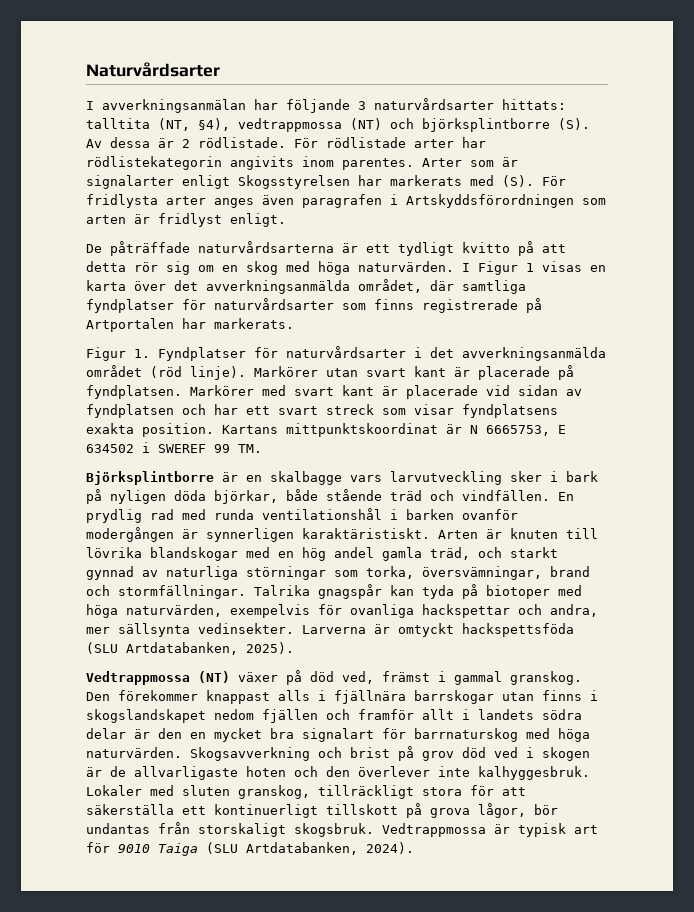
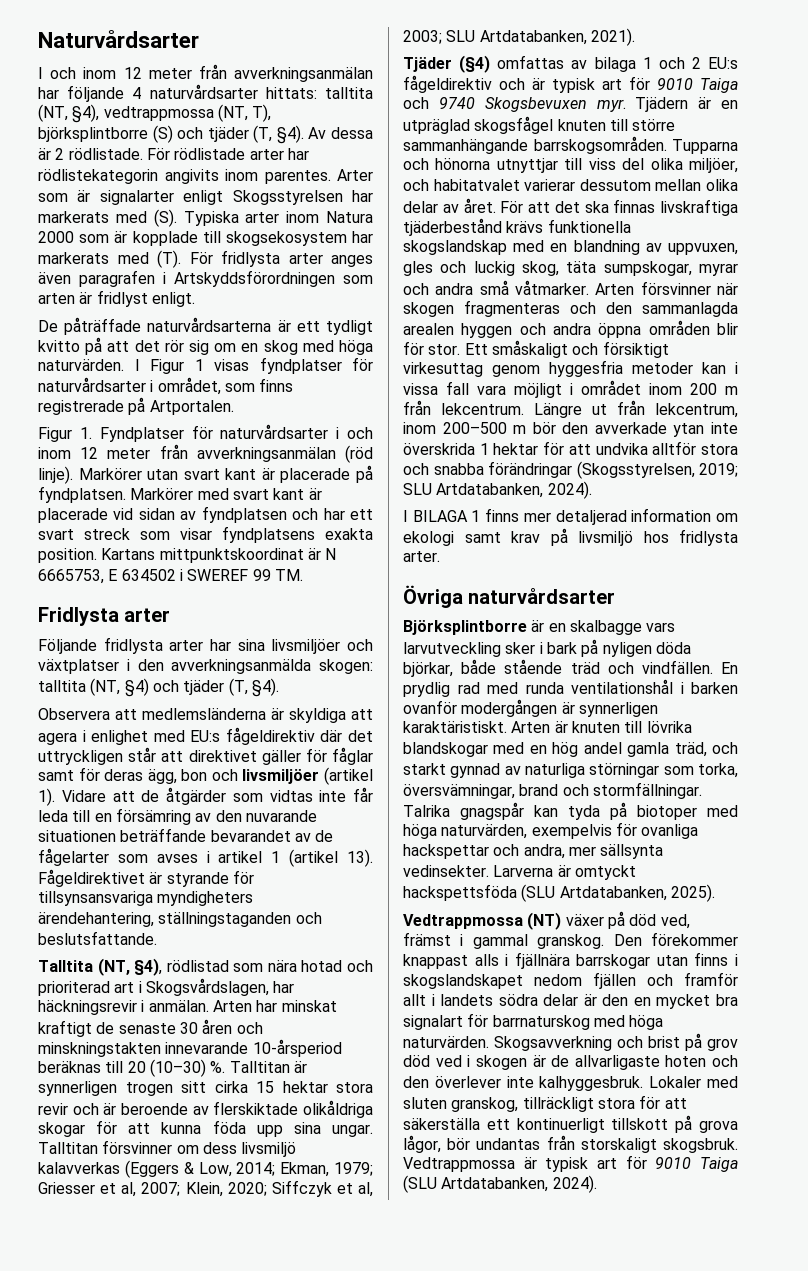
- I avverkningsanmälan har följande 3 naturvårdsarter hittats: talltita (NT, §4), vedtrappmossa (NT) och björksplintborre (S). Av dessa är 2 rödlistade.
+ I och inom 12 meter från avverkningsanmälan har följande 4 naturvårdsarter hittats: talltita (NT, §4), vedtrappmossa (NT, T), björksplintborre (S) och tjäder (T, §4). Av dessa är 2 rödlistade.
- Arter som är signalarter enligt Skogsstyrelsen har markerats med (S). För fridlysta arter anges även paragrafen i Artskyddsförordningen som arten är fridlyst enligt.
+ Arter som är signalarter enligt Skogsstyrelsen har markerats med (S). Typiska arter inom Natura 2000 som är kopplade till skogsekosystem har markerats med (T). För fridlysta arter anges även paragrafen i Artskyddsförordningen som arten är fridlyst enligt.
- De påträffade naturvårdsarterna är ett tydligt kvitto på att detta rör sig om en skog med höga naturvärden.
+ De påträffade naturvårdsarterna är ett tydligt kvitto på att det rör sig om en skog med höga naturvärden.
- I Figur 1 visas en karta över det avverkningsanmälda området, där samtliga fyndplatser för naturvårdsarter som finns registrerade på Artportalen har markerats.
+ I Figur 1 visas fyndplatser för naturvårdsarter i området, som finns registrerade på Artportalen.
- Figur 1. Fyndplatser för naturvårdsarter i det avverkningsanmälda området (röd linje).
+ Figur 1. Fyndplatser för naturvårdsarter i och inom 12 meter från avverkningsanmälan (röd linje).
+ Fridlysta arter
+ Följande fridlysta arter har sina livsmiljöer och växtplatser i den avverkningsanmälda skogen: talltita (NT, §4) och tjäder (T, §4).
+ Observera att medlemsländerna är skyldiga att agera i enlighet med EU:s fågeldirektiv där det uttryckligen står att direktivet gäller för fåglar samt för deras ägg, bon och livsmiljöer (artikel 1). Vidare att de åtgärder som vidtas inte får leda till en försämring av den nuvarande situationen beträffande bevarandet av de fågelarter som avses i artikel 1 (artikel 13). Fågeldirektivet är styrande för tillsynsansvariga myndigheters ärendehantering, ställningstaganden och beslutsfattande.
+ Talltita (NT, §4), rödlistad som nära hotad och prioriterad art i Skogsvårdslagen, har häckningsrevir i anmälan. Arten har minskat kraftigt de senaste 30 åren och minskningstakten innevarande 10-årsperiod beräknas till 20 (10–30) %. Talltitan är synnerligen trogen sitt cirka 15 hektar stora revir och är beroende av flerskiktade olikåldriga skogar för att kunna föda upp sina ungar. Talltitan försvinner om dess livsmiljö kalavverkas (Eggers & Low, 2014; Ekman, 1979; Griesser et al, 2007; Klein, 2020; Siffczyk et al, 2003; SLU Artdatabanken, 2021).
+ Tjäder (§4) omfattas av bilaga 1 och 2 EU:s fågeldirektiv och är typisk art för 9010 Taiga och 9740 Skogsbevuxen myr. Tjädern är en utpräglad skogsfågel knuten till större sammanhängande barrskogsområden. Tupparna och hönorna utnyttjar till viss del olika miljöer, och habitatvalet varierar dessutom mellan olika delar av året. För att det ska finnas livskraftiga tjäderbestånd krävs funktionella skogslandskap med en blandning av uppvuxen, gles och luckig skog, täta sumpskogar, myrar och andra små våtmarker. Arten försvinner när skogen fragmenteras och den sammanlagda arealen hyggen och andra öppna områden blir för stor. Ett småskaligt och försiktigt virkesuttag genom hyggesfria metoder kan i vissa fall vara möjligt i området inom 200 m från lekcentrum. Längre ut från lekcentrum, inom 200–500 m bör den avverkade ytan inte överskrida 1 hektar för att undvika alltför stora och snabba förändringar (Skogsstyrelsen, 2019; SLU Artdatabanken, 2024).
+ I BILAGA 1 finns mer detaljerad information om ekologi samt krav på livsmiljö hos fridlysta arter.
+ Övriga naturvårdsarter

